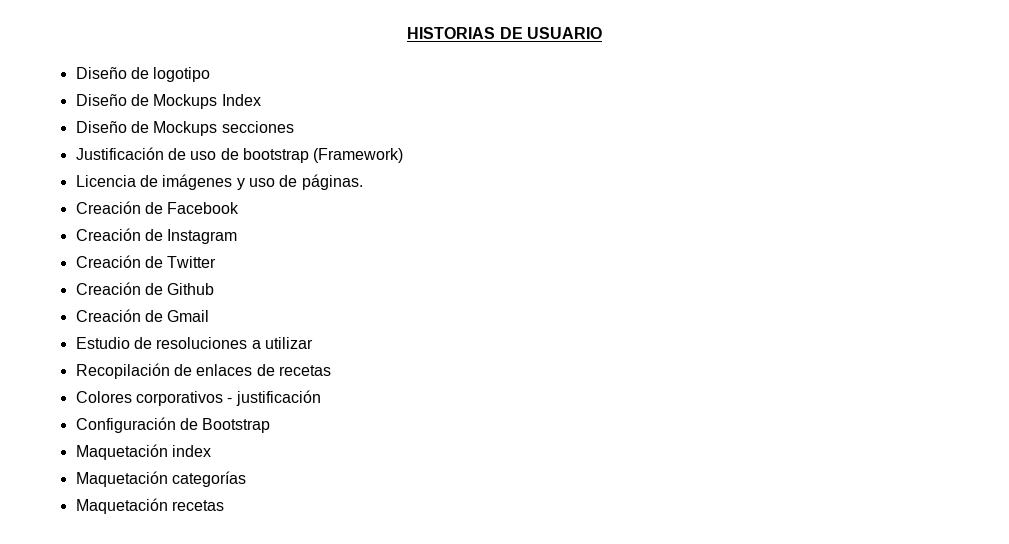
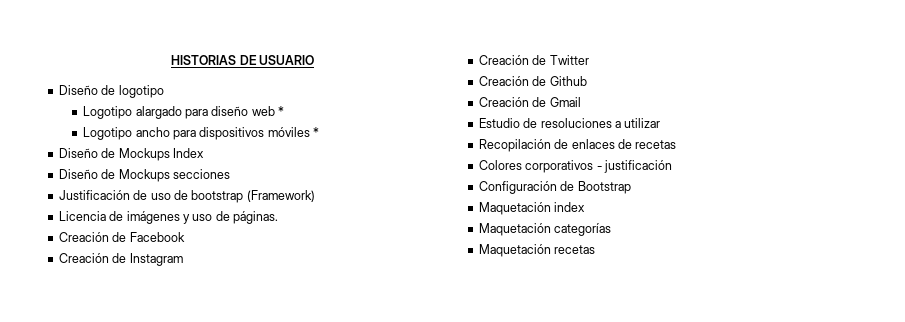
+ Logotipo alargado para diseño web *
+ Logotipo ancho para dispositivos móviles *

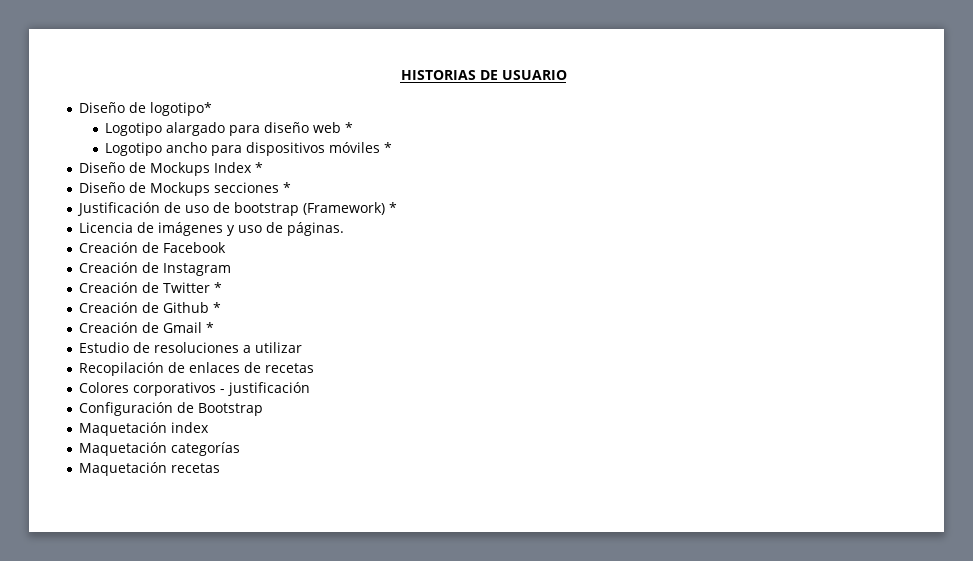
- Diseño de logotipo
+ Diseño de logotipo*
- Diseño de Mockups Index
+ Diseño de Mockups Index *
- Diseño de Mockups secciones
+ Diseño de Mockups secciones *
- Justificación de uso de bootstrap (Framework)
+ Justificación de uso de bootstrap (Framework) *
- Creación de Twitter
+ Creación de Twitter *
- Creación de Github
+ Creación de Github *
- Creación de Gmail
+ Creación de Gmail *

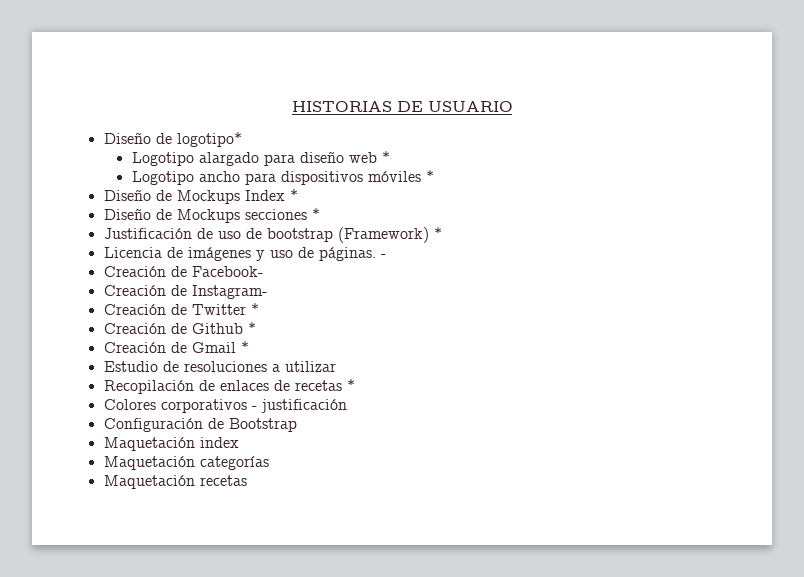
- Licencia de imágenes y uso de páginas.
- Creación de Facebook
- Creación de Instagram
+ Licencia de imágenes y uso de páginas. -
+ Creación de Facebook-
+ Creación de Instagram-
- Recopilación de enlaces de recetas
+ Recopilación de enlaces de recetas *

